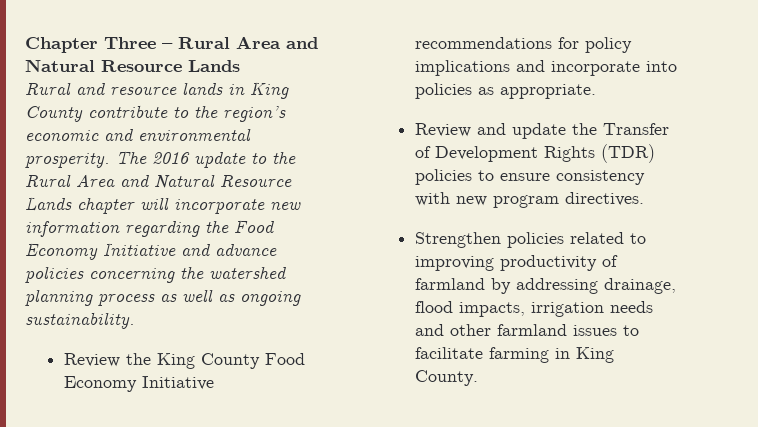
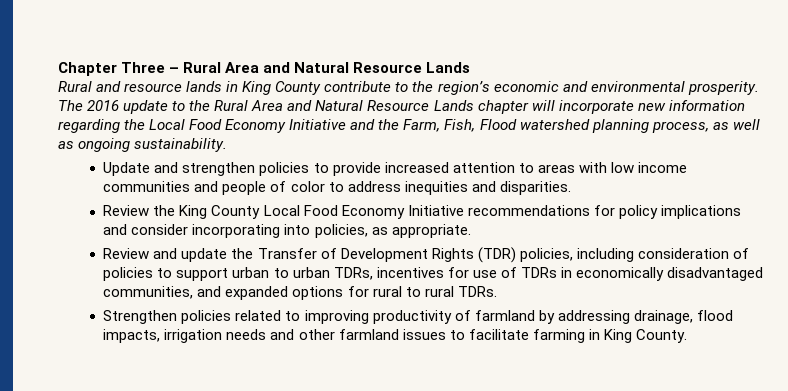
- The 2016 update to the Rural Area and Natural Resource Lands chapter will incorporate new information regarding the Food Economy Initiative and advance policies concerning the watershed planning process as well as ongoing sustainability.
+ The 2016 update to the Rural Area and Natural Resource Lands chapter will incorporate new information regarding the Local Food Economy Initiative and the Farm, Fish, Flood watershed planning process, as well as ongoing sustainability.
+ Update and strengthen policies to provide increased attention to areas with low income communities and people of color to address inequities and disparities.
- Review the King County Food Economy Initiative recommendations for policy implications and incorporate into policies as appropriate.
+ Review the King County Local Food Economy Initiative recommendations for policy implications and consider incorporating into policies, as appropriate.
- Review and update the Transfer of Development Rights (TDR) policies to ensure consistency with new program directives.
+ Review and update the Transfer of Development Rights (TDR) policies, including consideration of policies to support urban to urban TDRs, incentives for use of TDRs in economically disadvantaged communities, and expanded options for rural to rural TDRs.

